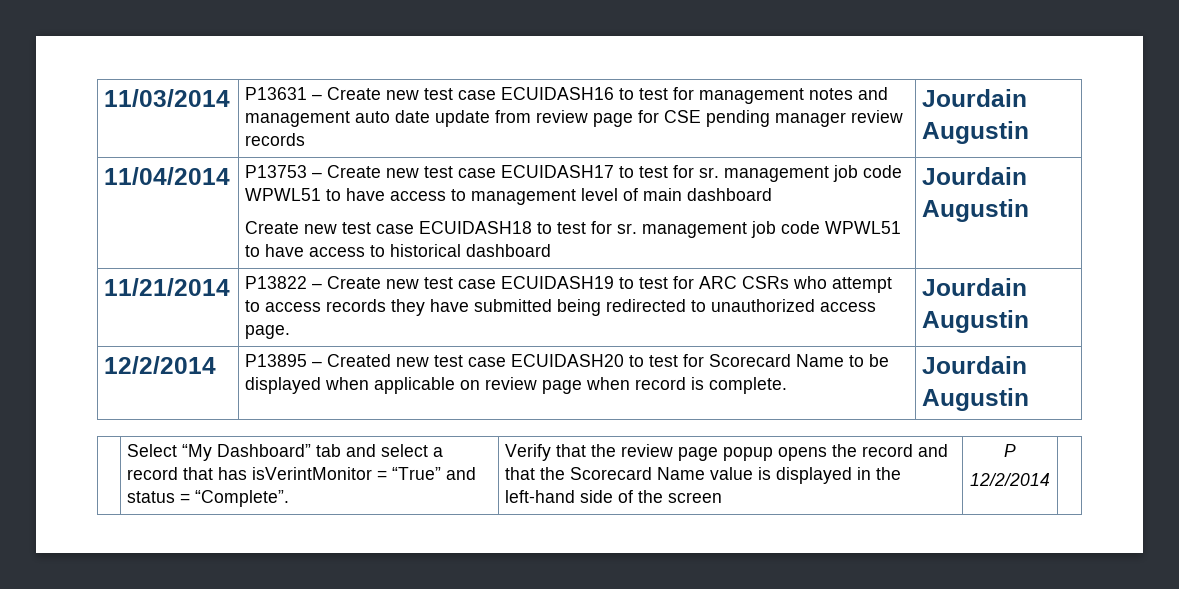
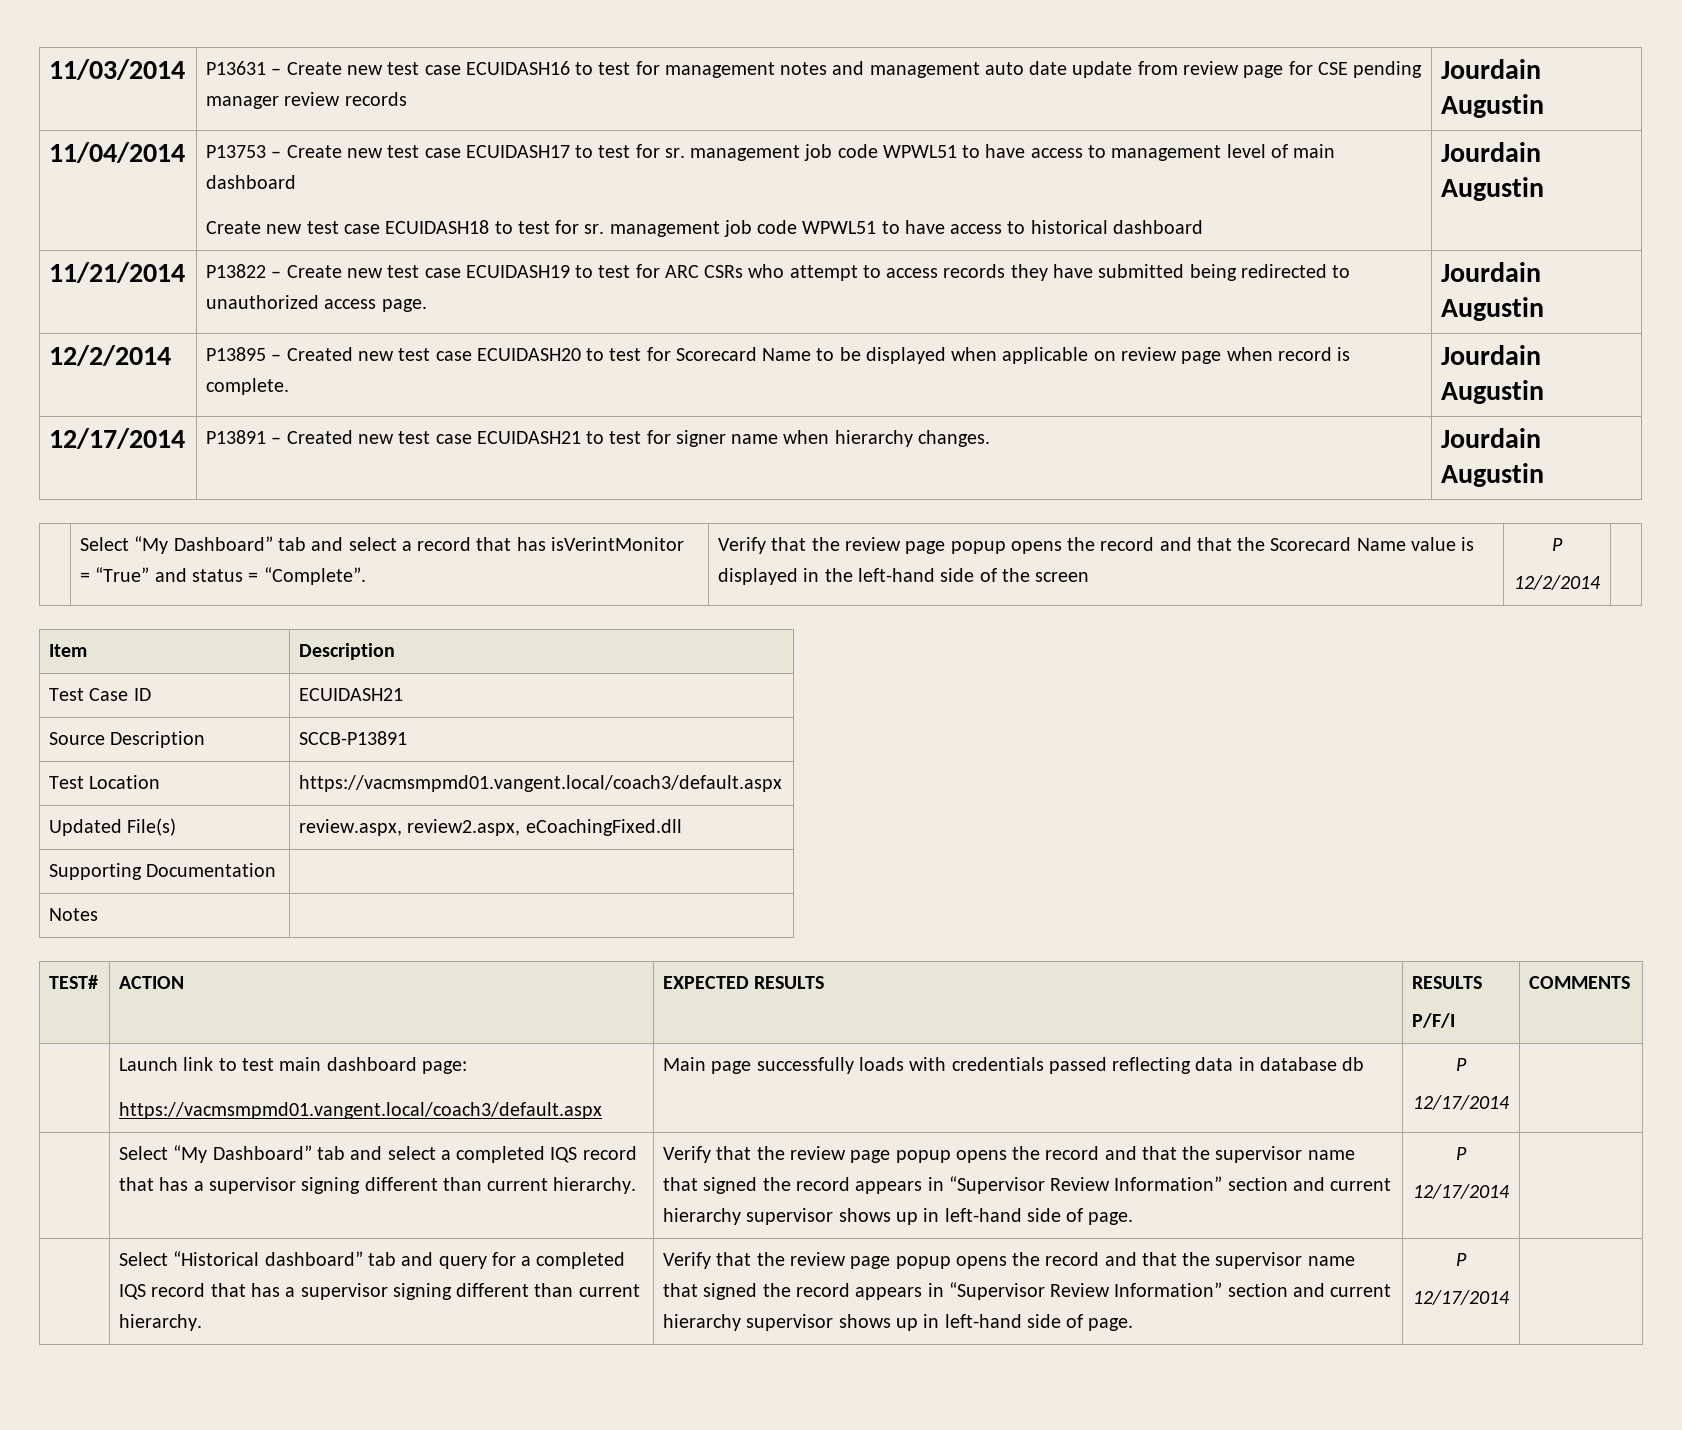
+ 12/17/2014 | P13891 – Created new test case ECUIDASH21 to test for signer name when hierarchy changes. | Jourdain Augustin
+ Item | Description
+ Test Case ID | ECUIDASH21
+ Source Description | SCCB-P13891
+ Test Location | https://vacmsmpmd01.vangent.local/coach3/default.aspx
+ Updated File(s) | review.aspx, review2.aspx, eCoachingFixed.dll
+ Supporting Documentation |
+ Notes |
+ TEST# | ACTION | EXPECTED RESULTS | RESULTS
+ P/F/I | COMMENTS
+ | Launch link to test main dashboard page:
+ https://vacmsmpmd01.vangent.local/coach3/default.aspx | Main page successfully loads with credentials passed reflecting data in database db | P
+ 12/17/2014 |
+ | Select “My Dashboard” tab and select a completed IQS record that has a supervisor signing different than current hierarchy. | Verify that the review page popup opens the record and that the supervisor name that signed the record appears in “Supervisor Review Information” section and current hierarchy supervisor shows up in left-hand side of page. | P
+ 12/17/2014 |
+ | Select “Historical dashboard” tab and query for a completed IQS record that has a supervisor signing different than current hierarchy. | Verify that the review page popup opens the record and that the supervisor name that signed the record appears in “Supervisor Review Information” section and current hierarchy supervisor shows up in left-hand side of page. | P
+ 12/17/2014

